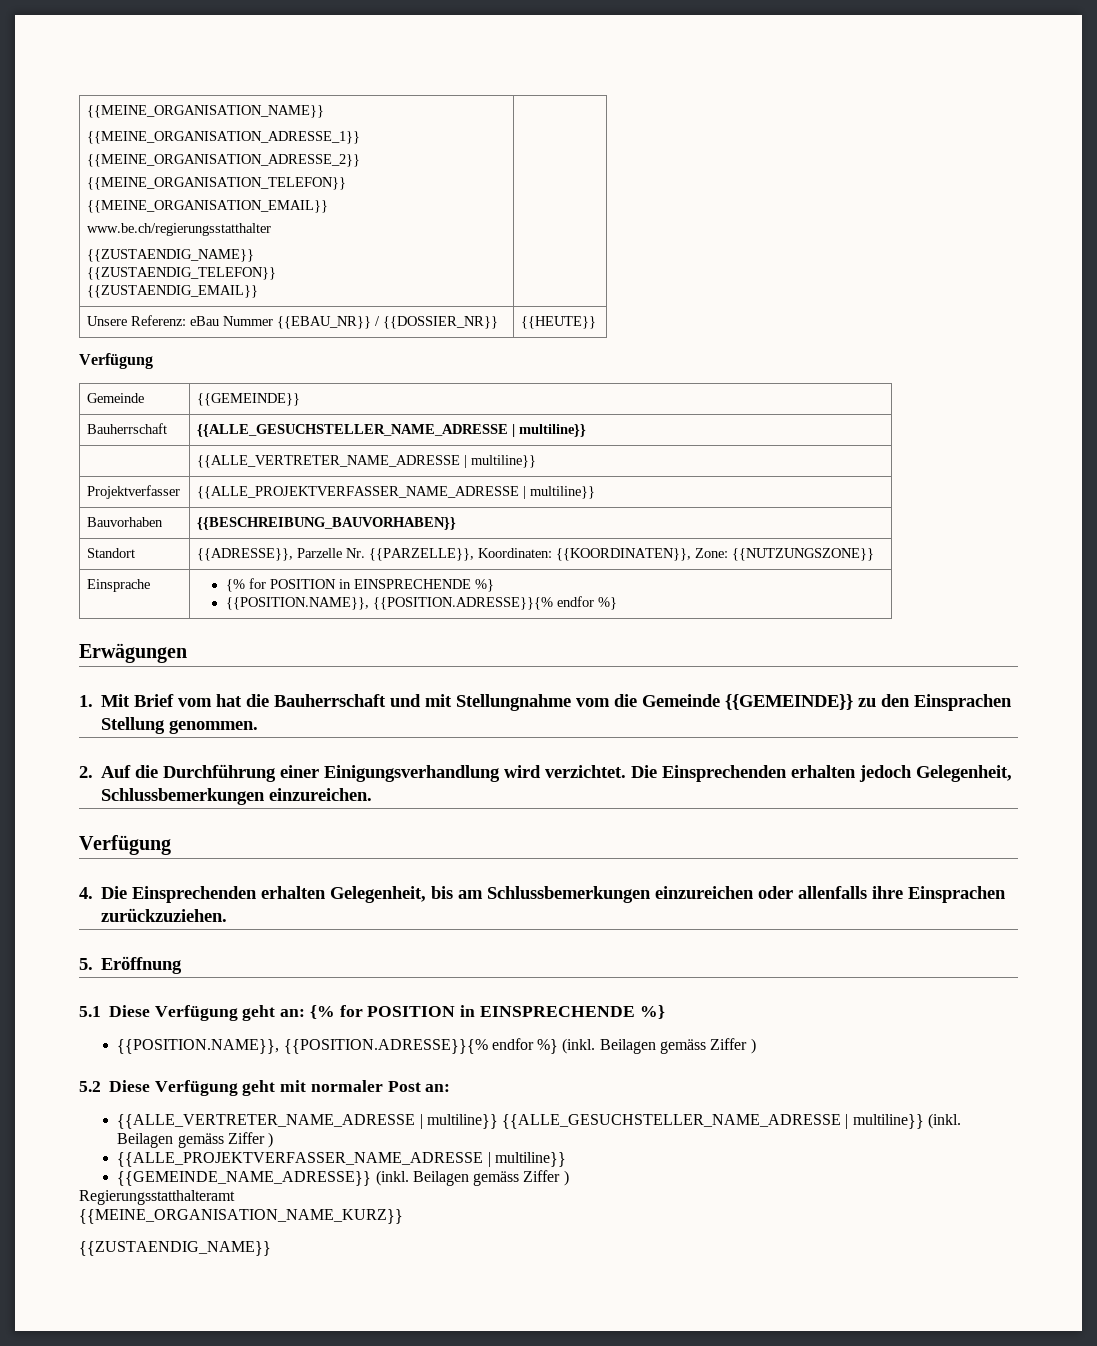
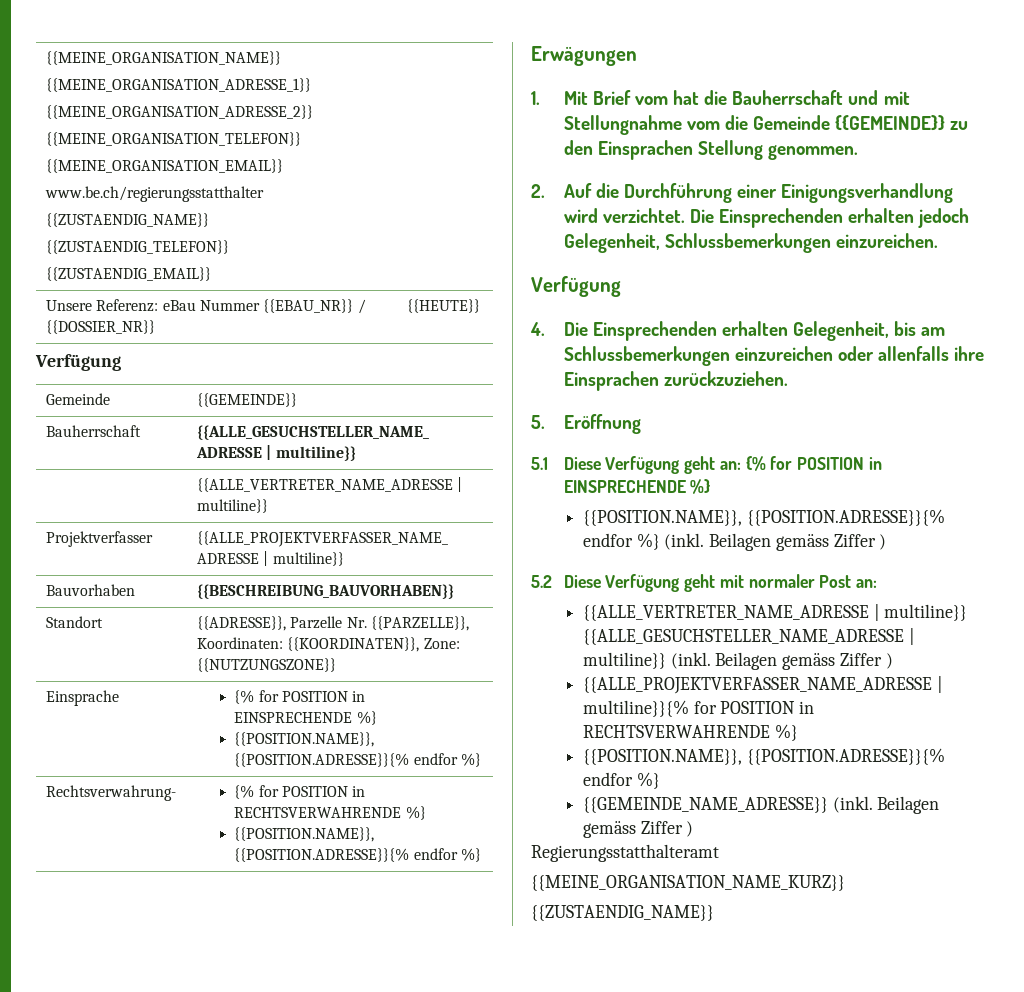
+ Rechtsverwahrung- | {% for POSITION in RECHTSVERWAHRENDE %}
+ {{POSITION.NAME}}, {{POSITION.ADRESSE}}{% endfor %}
  {{ALLE_VERTRETER_NAME_ADRESSE | multiline}} {{ALLE_GESUCHSTELLER_NAME_ADRESSE | multiline}} (inkl. Beilagen gemäss Ziffer )
- {{ALLE_PROJEKTVERFASSER_NAME_ADRESSE | multiline}}
+ {{ALLE_PROJEKTVERFASSER_NAME_ADRESSE | multiline}}{% for POSITION in RECHTSVERWAHRENDE %}
+ {{POSITION.NAME}}, {{POSITION.ADRESSE}}{% endfor %}

